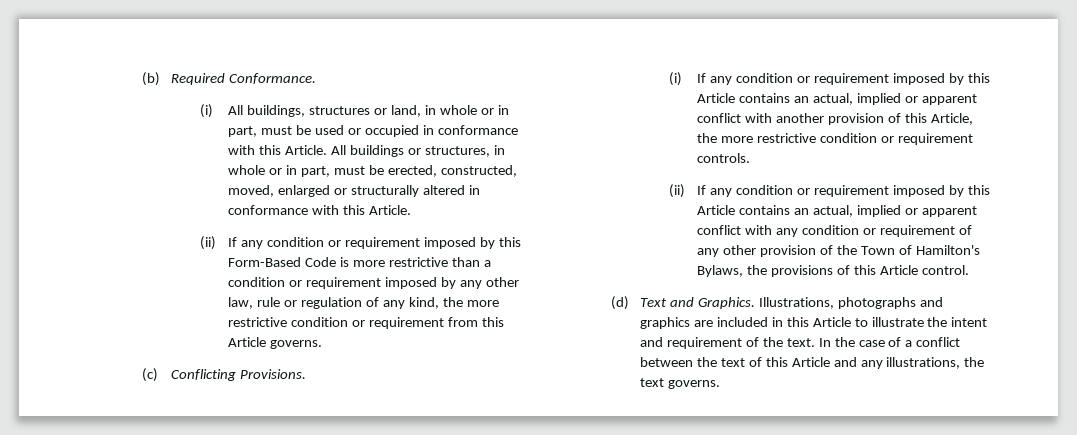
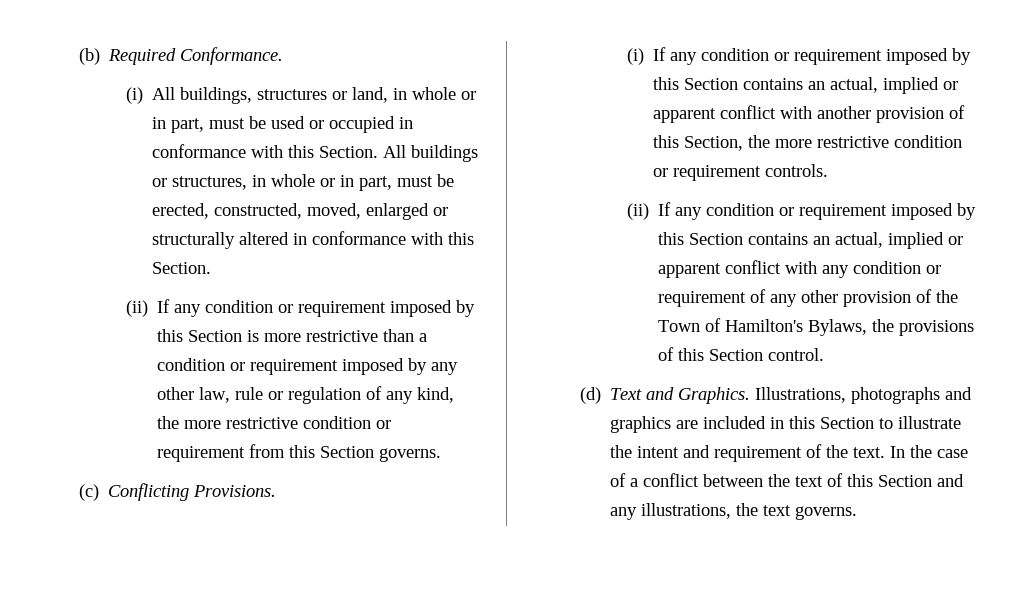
- (i) All buildings, structures or land, in whole or in part, must be used or occupied in conformance with this Article.
+ (i) All buildings, structures or land, in whole or in part, must be used or occupied in conformance with this Section.
- All buildings or structures, in whole or in part, must be erected, constructed, moved, enlarged or structurally altered in conformance with this Article.
- (ii) If any condition or requirement imposed by this Form-Based Code is more restrictive than a condition or requirement imposed by any other law, rule or regulation of any kind, the more restrictive condition or requirement from this Article governs.
+ All buildings or structures, in whole or in part, must be erected, constructed, moved, enlarged or structurally altered in conformance with this Section.
+ (ii) If any condition or requirement imposed by this Section is more restrictive than a condition or requirement imposed by any other law, rule or regulation of any kind, the more restrictive condition or requirement from this Section governs.
- (i) If any condition or requirement imposed by this Article contains an actual, implied or apparent conflict with another provision of this Article, the more restrictive condition or requirement controls.
+ (i) If any condition or requirement imposed by this Section contains an actual, implied or apparent conflict with another provision of this Section, the more restrictive condition or requirement controls.
- (ii) If any condition or requirement imposed by this Article contains an actual, implied or apparent conflict with any condition or requirement of any other provision of the Town of Hamilton's Bylaws, the provisions of this Article control.
+ (ii) If any condition or requirement imposed by this Section contains an actual, implied or apparent conflict with any condition or requirement of any other provision of the Town of Hamilton's Bylaws, the provisions of this Section control.
- Illustrations, photographs and graphics are included in this Article to illustrate the intent and requirement of the text.
+ Illustrations, photographs and graphics are included in this Section to illustrate the intent and requirement of the text.
- In the case of a conflict between the text of this Article and any illustrations, the text governs.
+ In the case of a conflict between the text of this Section and any illustrations, the text governs.

